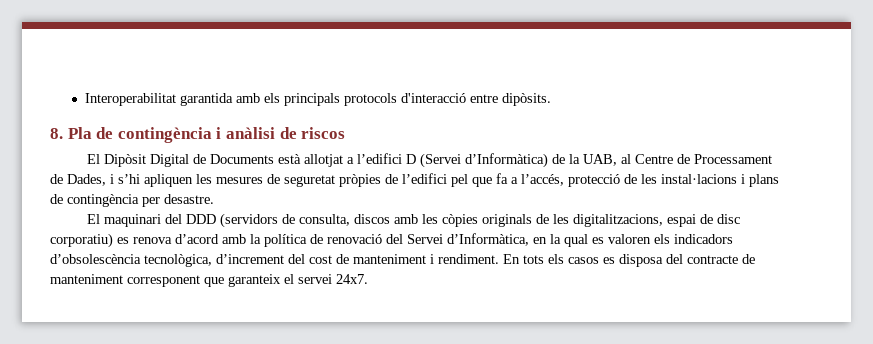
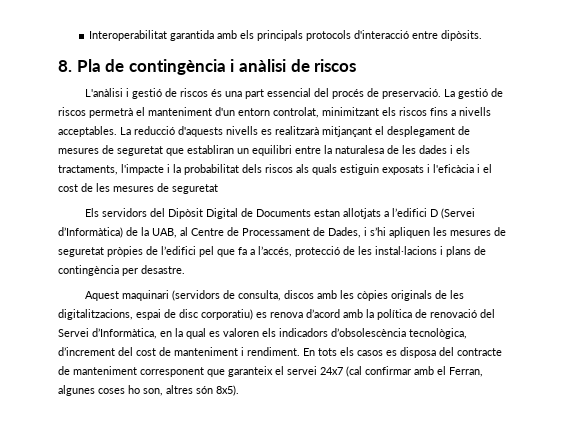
- El Dipòsit Digital de Documents està allotjat a l’edifici D (Servei d’Informàtica) de la UAB, al Centre de Processament de Dades, i s’hi apliquen les mesures de seguretat pròpies de l’edifici pel que fa a l’accés, protecció de les instal·lacions i plans de contingència per desastre.
+ L'anàlisi i gestió de riscos és una part essencial del procés de preservació. La gestió de riscos permetrà el manteniment d'un entorn controlat, minimitzant els riscos fins a nivells acceptables. La reducció d'aquests nivells es realitzarà mitjançant el desplegament de mesures de seguretat que establiran un equilibri entre la naturalesa de les dades i els tractaments, l'impacte i la probabilitat dels riscos als quals estiguin exposats i l'eficàcia i el cost de les mesures de seguretat
+ Els servidors del Dipòsit Digital de Documents estan allotjats a l’edifici D (Servei d’Informàtica) de la UAB, al Centre de Processament de Dades, i s’hi apliquen les mesures de seguretat pròpies de l’edifici pel que fa a l’accés, protecció de les instal·lacions i plans de contingència per desastre.
- El maquinari del DDD (servidors de consulta, discos amb les còpies originals de les digitalitzacions, espai de disc corporatiu) es renova d’acord amb la política de renovació del Servei d’Informàtica, en la qual es valoren els indicadors d’obsolescència tecnològica, d’increment del cost de manteniment i rendiment.
+ Aquest maquinari (servidors de consulta, discos amb les còpies originals de les digitalitzacions, espai de disc corporatiu) es renova d’acord amb la política de renovació del Servei d’Informàtica, en la qual es valoren els indicadors d’obsolescència tecnològica, d’increment del cost de manteniment i rendiment.
- En tots els casos es disposa del contracte de manteniment corresponent que garanteix el servei 24x7.
+ En tots els casos es disposa del contracte de manteniment corresponent que garanteix el servei 24x7 (cal confirmar amb el Ferran, algunes coses ho son, altres són 8x5).

